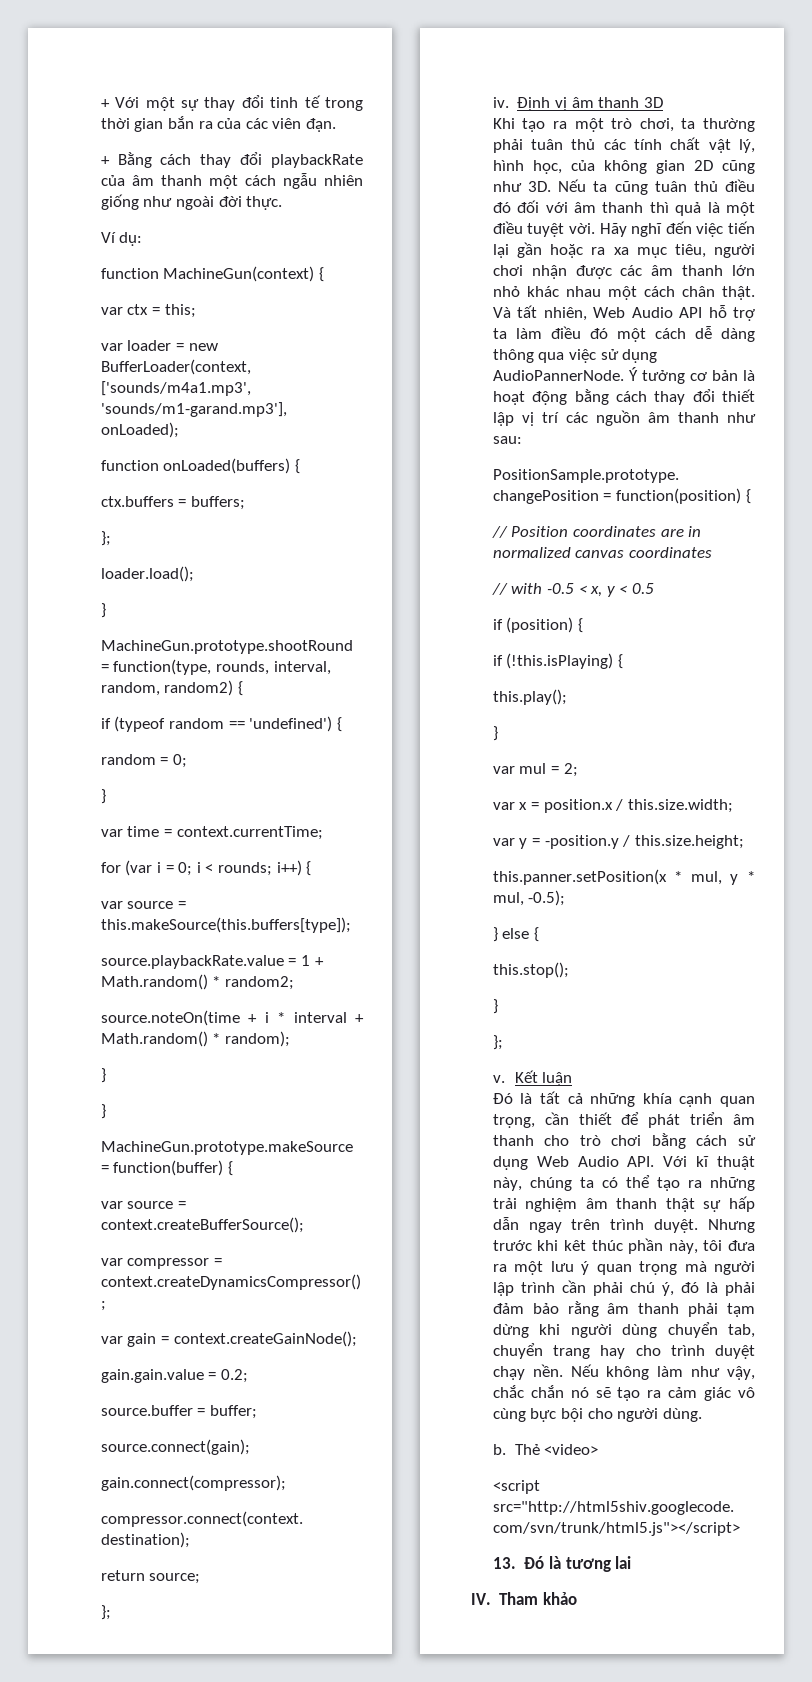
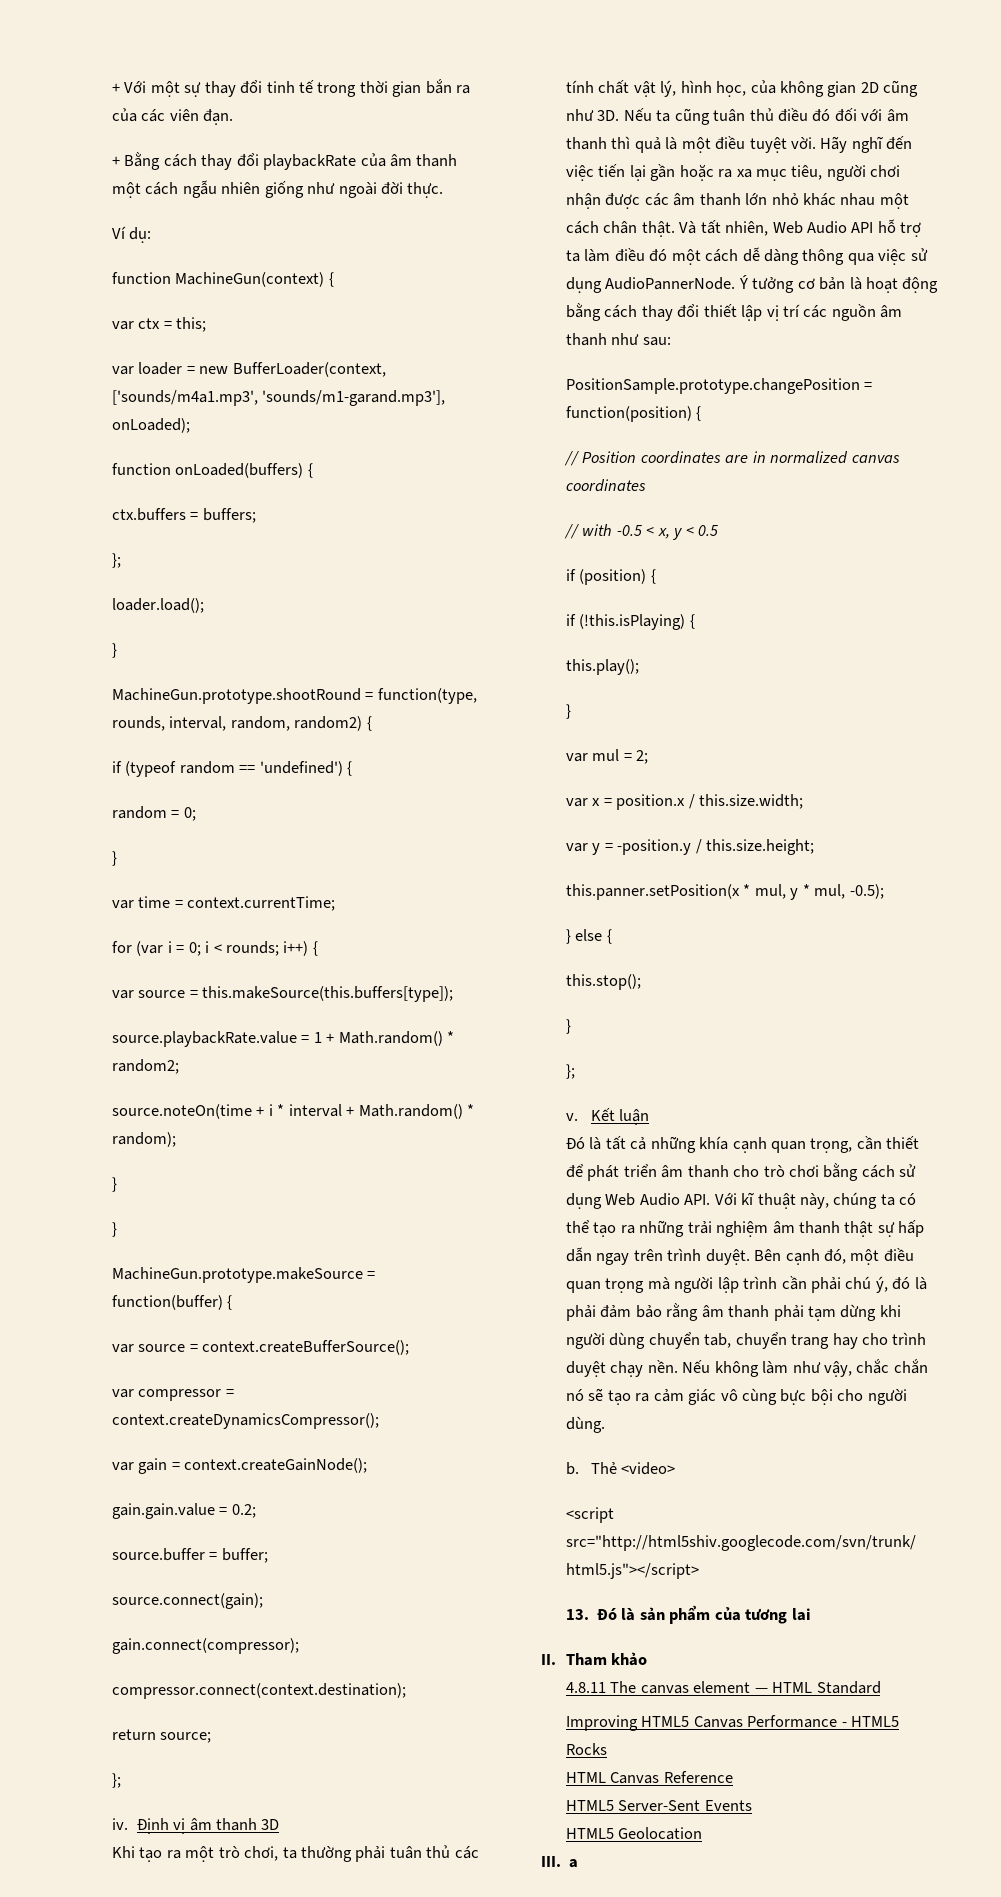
- Nhưng trước khi kêt thúc phần này, tôi đưa ra một lưu ý quan trọng mà người lập trình cần phải chú ý, đó là phải đảm bảo rằng âm thanh phải tạm dừng khi người dùng chuyển tab, chuyển trang hay cho trình duyệt chạy nền.
+ Bên cạnh đó, một điều quan trọng mà người lập trình cần phải chú ý, đó là phải đảm bảo rằng âm thanh phải tạm dừng khi người dùng chuyển tab, chuyển trang hay cho trình duyệt chạy nền.
- 13. Đó là tương lai
+ 13. Đó là sản phẩm của tương lai
- IV. Tham khảo
+ II. Tham khảo
+ 4.8.11 The canvas element — HTML Standard
+ Improving HTML5 Canvas Performance - HTML5 Rocks
+ HTML Canvas Reference
+ HTML5 Server-Sent Events
+ HTML5 Geolocation
+ III. a

